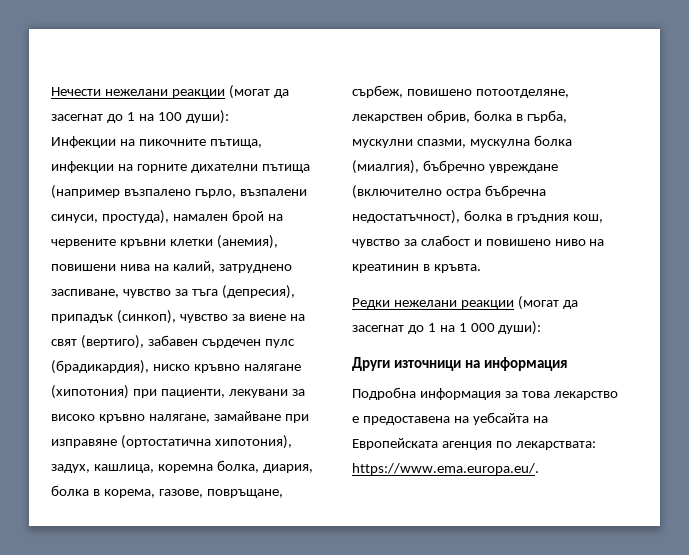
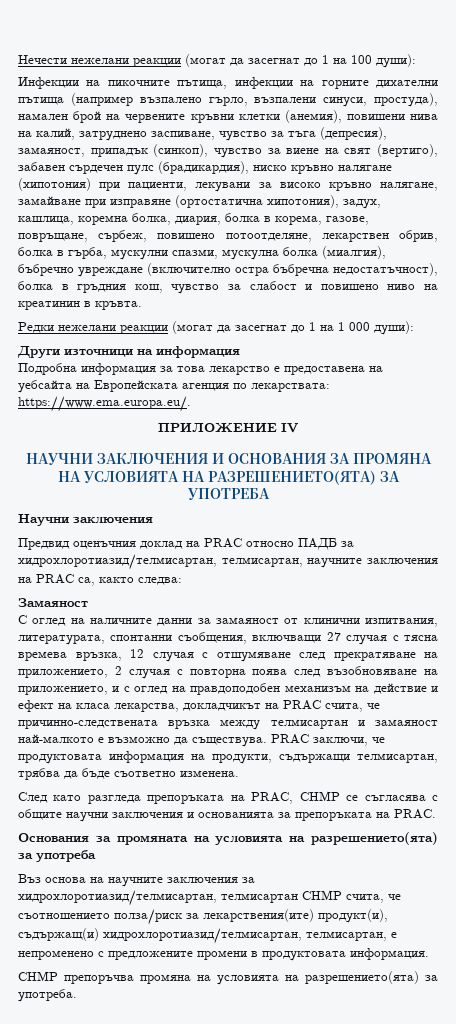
- Инфекции на пикочните пътища, инфекции на горните дихателни пътища (например възпалено гърло, възпалени синуси, простуда), намален брой на червените кръвни клетки (анемия), повишени нива на калий, затруднено заспиване, чувство за тъга (депресия), припадък (синкоп), чувство за виене на свят (вертиго), забавен сърдечен пулс (брадикардия), ниско кръвно налягане (хипотония) при пациенти, лекувани за високо кръвно налягане, замайване при изправяне (ортостатична хипотония), задух, кашлица, коремна болка, диария, болка в корема, газове, повръщане, сърбеж, повишено потоотделяне, лекарствен обрив, болка в гърба, мускулни спазми, мускулна болка (миалгия), бъбречно увреждане (включително остра бъбречна недостатъчност), болка в гръдния кош, чувство за слабост и повишено ниво на креатинин в кръвта.
+ Инфекции на пикочните пътища, инфекции на горните дихателни пътища (например възпалено гърло, възпалени синуси, простуда), намален брой на червените кръвни клетки (анемия), повишени нива на калий, затруднено заспиване, чувство за тъга (депресия), замаяност, припадък (синкоп), чувство за виене на свят (вертиго), забавен сърдечен пулс (брадикардия), ниско кръвно налягане (хипотония) при пациенти, лекувани за високо кръвно налягане, замайване при изправяне (ортостатична хипотония), задух, кашлица, коремна болка, диария, болка в корема, газове, повръщане, сърбеж, повишено потоотделяне, лекарствен обрив, болка в гърба, мускулни спазми, мускулна болка (миалгия), бъбречно увреждане (включително остра бъбречна недостатъчност), болка в гръдния кош, чувство за слабост и повишено ниво на креатинин в кръвта.
+ ПРИЛОЖЕНИЕ IV
+ НАУЧНИ ЗАКЛЮЧЕНИЯ И ОСНОВАНИЯ ЗА ПРОМЯНА НА УСЛОВИЯТА НА РАЗРЕШЕНИЕТО(ЯТА) ЗА УПОТРЕБА
+ Научни заключения
+ Предвид оценъчния доклад на PRAC относно ПАДБ за хидрохлоротиазид/телмисартан, телмисартан, научните заключения на PRAC са, както следва:
+ Замаяност
+ С оглед на наличните данни за замаяност от клинични изпитвания, литературата, спонтанни съобщения, включващи 27 случая с тясна времева връзка, 12 случая с отшумяване след прекратяване на приложението, 2 случая с повторна поява след възобновяване на приложението, и с оглед на правдоподобен механизъм на действие и ефект на класа лекарства, докладчикът на PRAC счита, че причинно-следствената връзка между телмисартан и замаяност най-малкото е възможно да съществува. PRAC заключи, че продуктовата информация на продукти, съдържащи телмисартан, трябва да бъде съответно изменена.
+ След като разгледа препоръката на PRAC, СHMP се съгласява с общите научни заключения и основанията за препоръката на PRAC.
+ Основания за промяната на условията на разрешението(ята) за употреба
+ Въз основа на научните заключения за хидрохлоротиазид/телмисартан, телмисартан CHMP счита, че съотношението полза/риск за лекарствения(ите) продукт(и), съдържащ(и) хидрохлоротиазид/телмисартан, телмисартан, е непроменено с предложените промени в продуктовата информация.
+ CHMP препоръчва промяна на условията на разрешението(ята) за употреба.

